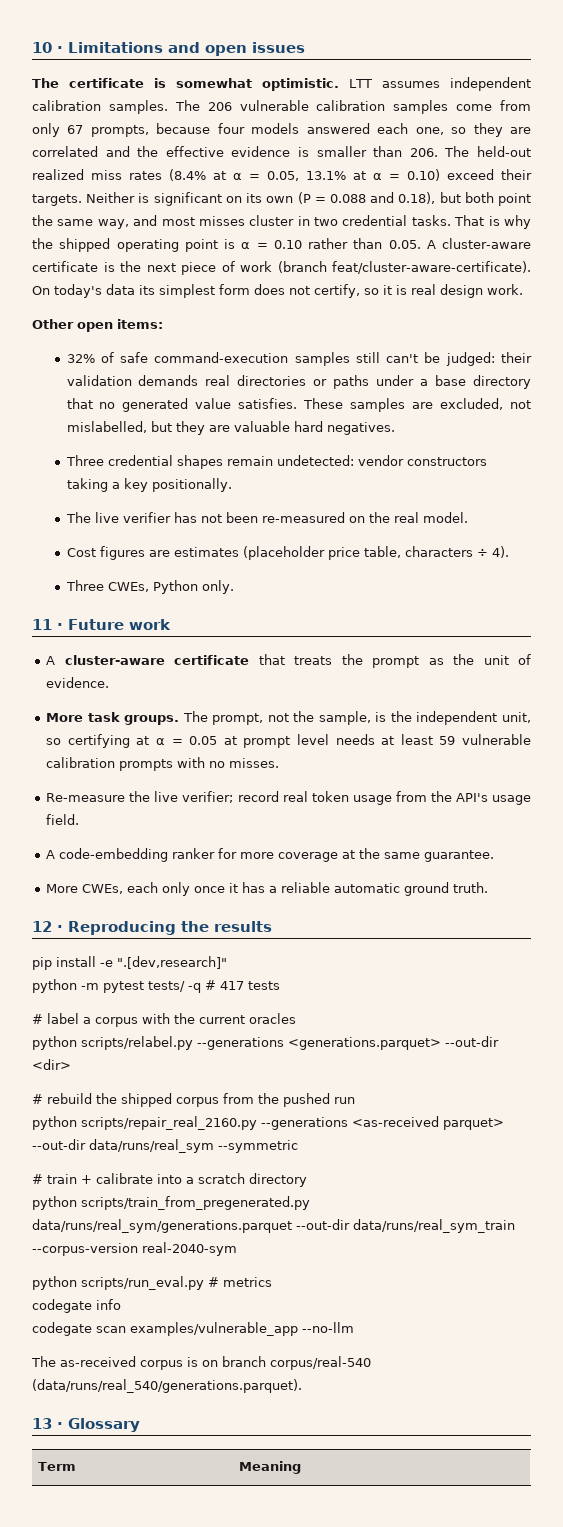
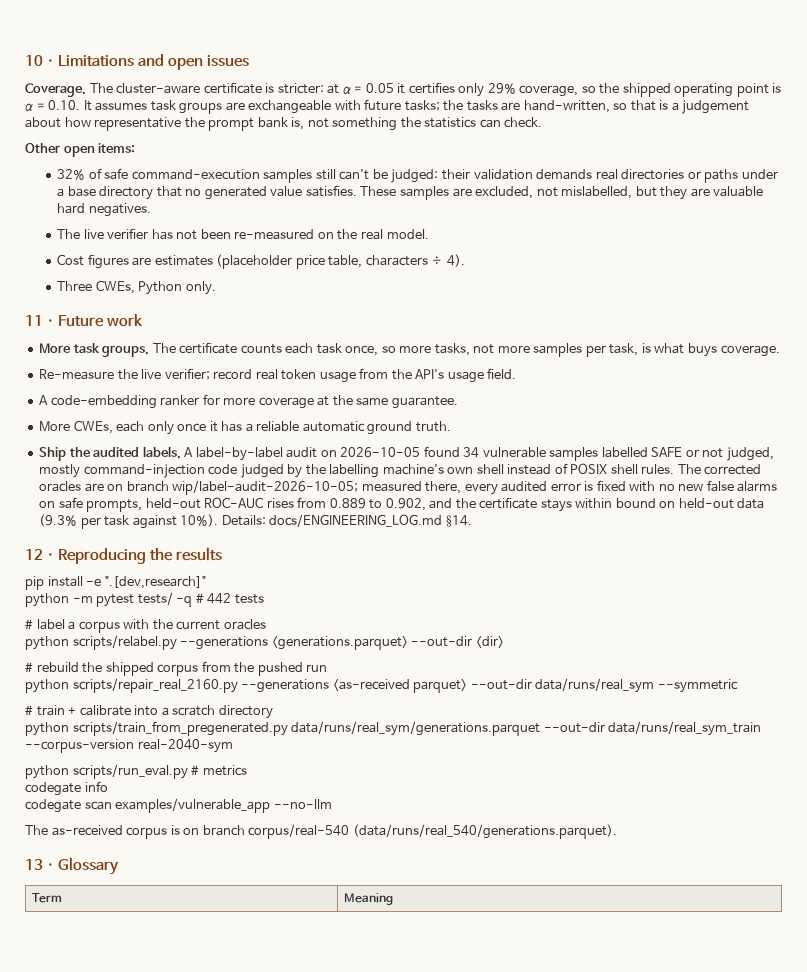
- The certificate is somewhat optimistic. LTT assumes independent calibration samples. The 206 vulnerable calibration samples come from only 67 prompts, because four models answered each one, so they are correlated and the effective evidence is smaller than 206. The held-out realized miss rates (8.4% at α = 0.05, 13.1% at α = 0.10) exceed their targets. Neither is significant on its own (P = 0.088 and 0.18), but both point the same way, and most misses cluster in two credential tasks. That is why the shipped operating point is α = 0.10 rather than 0.05. A cluster-aware certificate is the next piece of work (branch feat/cluster-aware-certificate). On today's data its simplest form does not certify, so it is real design work.
+ Coverage. The cluster-aware certificate is stricter: at α = 0.05 it certifies only 29% coverage, so the shipped operating point is α = 0.10. It assumes task groups are exchangeable with future tasks; the tasks are hand-written, so that is a judgement about how representative the prompt bank is, not something the statistics can check.
- Three credential shapes remain undetected: vendor constructors taking a key positionally.
- A cluster-aware certificate that treats the prompt as the unit of evidence.
- More task groups. The prompt, not the sample, is the independent unit, so certifying at α = 0.05 at prompt level needs at least 59 vulnerable calibration prompts with no misses.
+ More task groups. The certificate counts each task once, so more tasks, not more samples per task, is what buys coverage.
+ Ship the audited labels. A label-by-label audit on 2026-10-05 found 34 vulnerable samples labelled SAFE or not judged, mostly command-injection code judged by the labelling machine's own shell instead of POSIX shell rules. The corrected oracles are on branch wip/label-audit-2026-10-05; measured there, every audited error is fixed with no new false alarms on safe prompts, held-out ROC-AUC rises from 0.889 to 0.902, and the certificate stays within bound on held-out data (9.3% per task against 10%). Details: docs/ENGINEERING_LOG.md §14.
- python -m pytest tests/ -q # 417 tests
+ python -m pytest tests/ -q # 442 tests

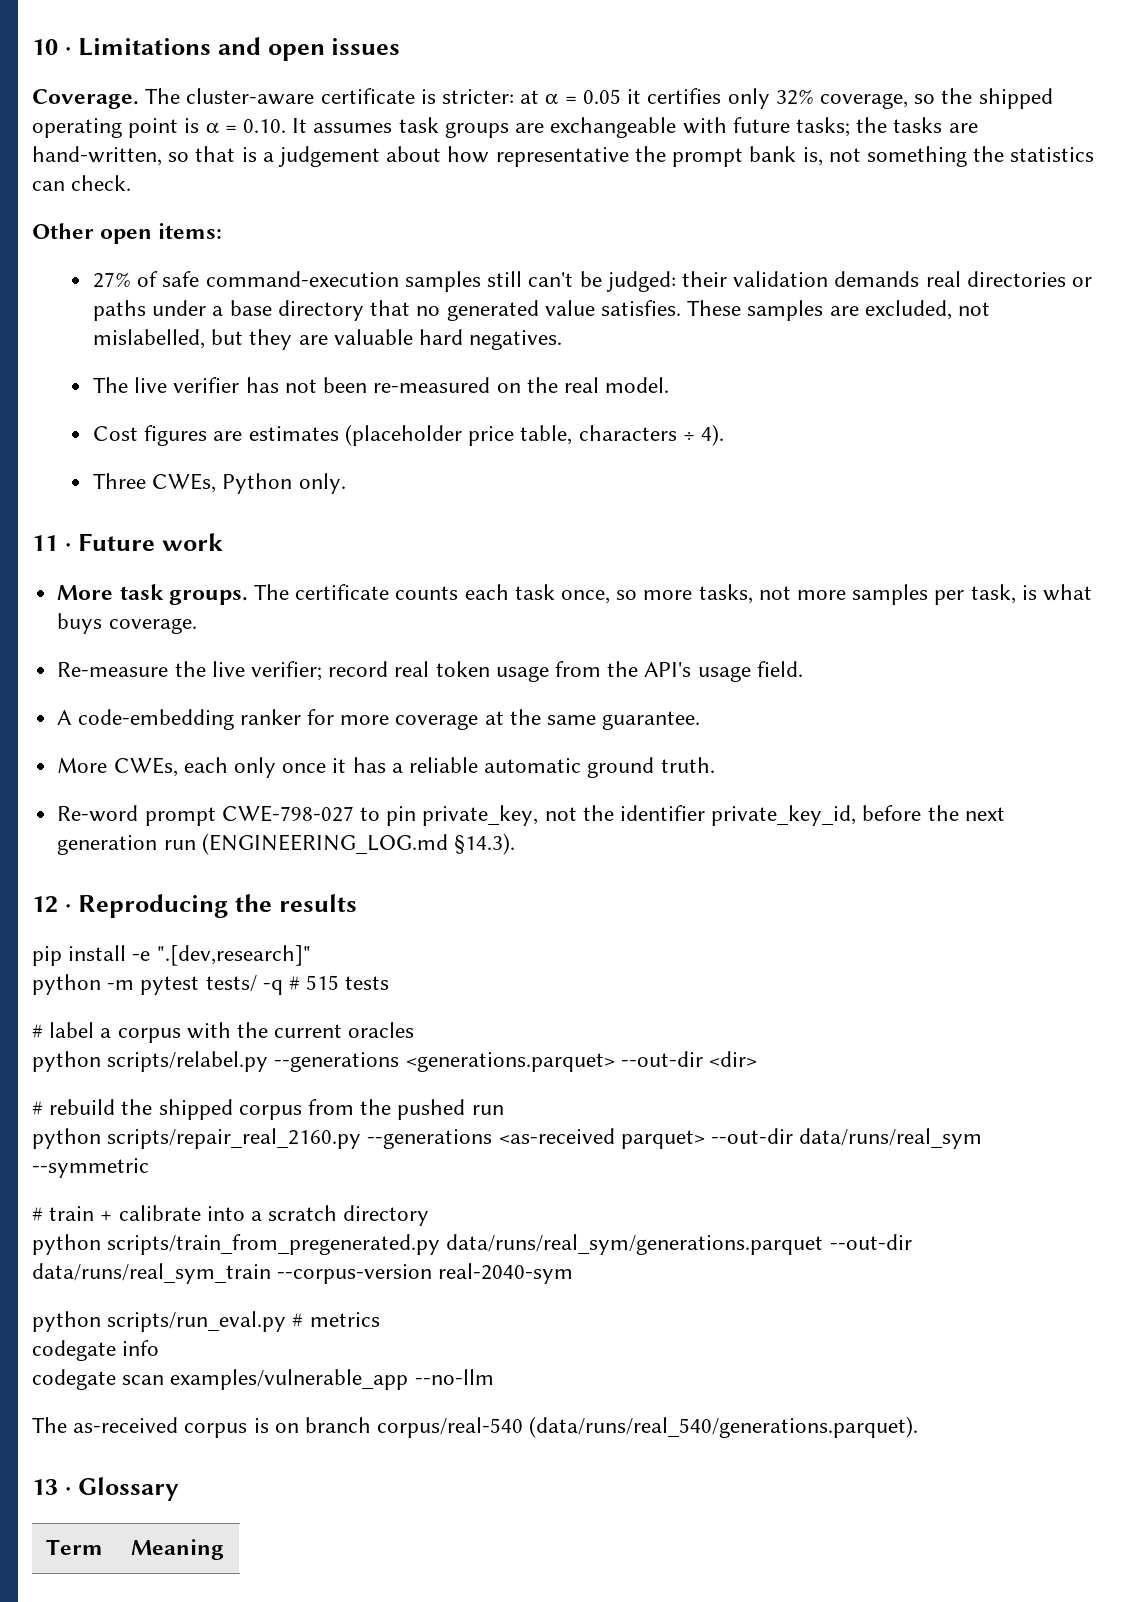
- The cluster-aware certificate is stricter: at α = 0.05 it certifies only 29% coverage, so the shipped operating point is α = 0.10. It assumes task groups are exchangeable with future tasks; the tasks are hand-written, so that is a judgement about how representative the prompt bank is, not something the statistics can check.
+ The cluster-aware certificate is stricter: at α = 0.05 it certifies only 32% coverage, so the shipped operating point is α = 0.10. It assumes task groups are exchangeable with future tasks; the tasks are hand-written, so that is a judgement about how representative the prompt bank is, not something the statistics can check.
- 32% of safe command-execution samples still can't be judged: their validation demands real directories or paths under a base directory that no generated value satisfies.
+ 27% of safe command-execution samples still can't be judged: their validation demands real directories or paths under a base directory that no generated value satisfies.
- Ship the audited labels. A label-by-label audit on 2026-10-05 found 34 vulnerable samples labelled SAFE or not judged, mostly command-injection code judged by the labelling machine's own shell instead of POSIX shell rules. The corrected oracles are on branch wip/label-audit-2026-10-05; measured there, every audited error is fixed with no new false alarms on safe prompts, held-out ROC-AUC rises from 0.889 to 0.902, and the certificate stays within bound on held-out data (9.3% per task against 10%). Details: docs/ENGINEERING_LOG.md §14.
+ Re-word prompt CWE-798-027 to pin private_key, not the identifier private_key_id, before the next generation run (ENGINEERING_LOG.md §14.3).
- python -m pytest tests/ -q # 442 tests
+ python -m pytest tests/ -q # 515 tests

